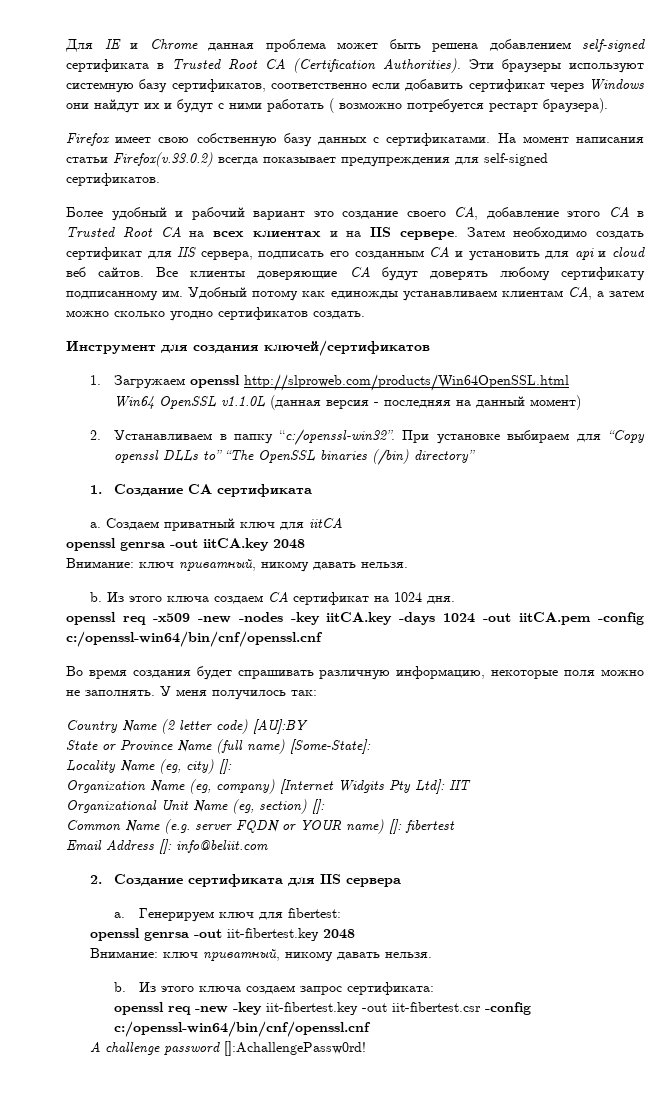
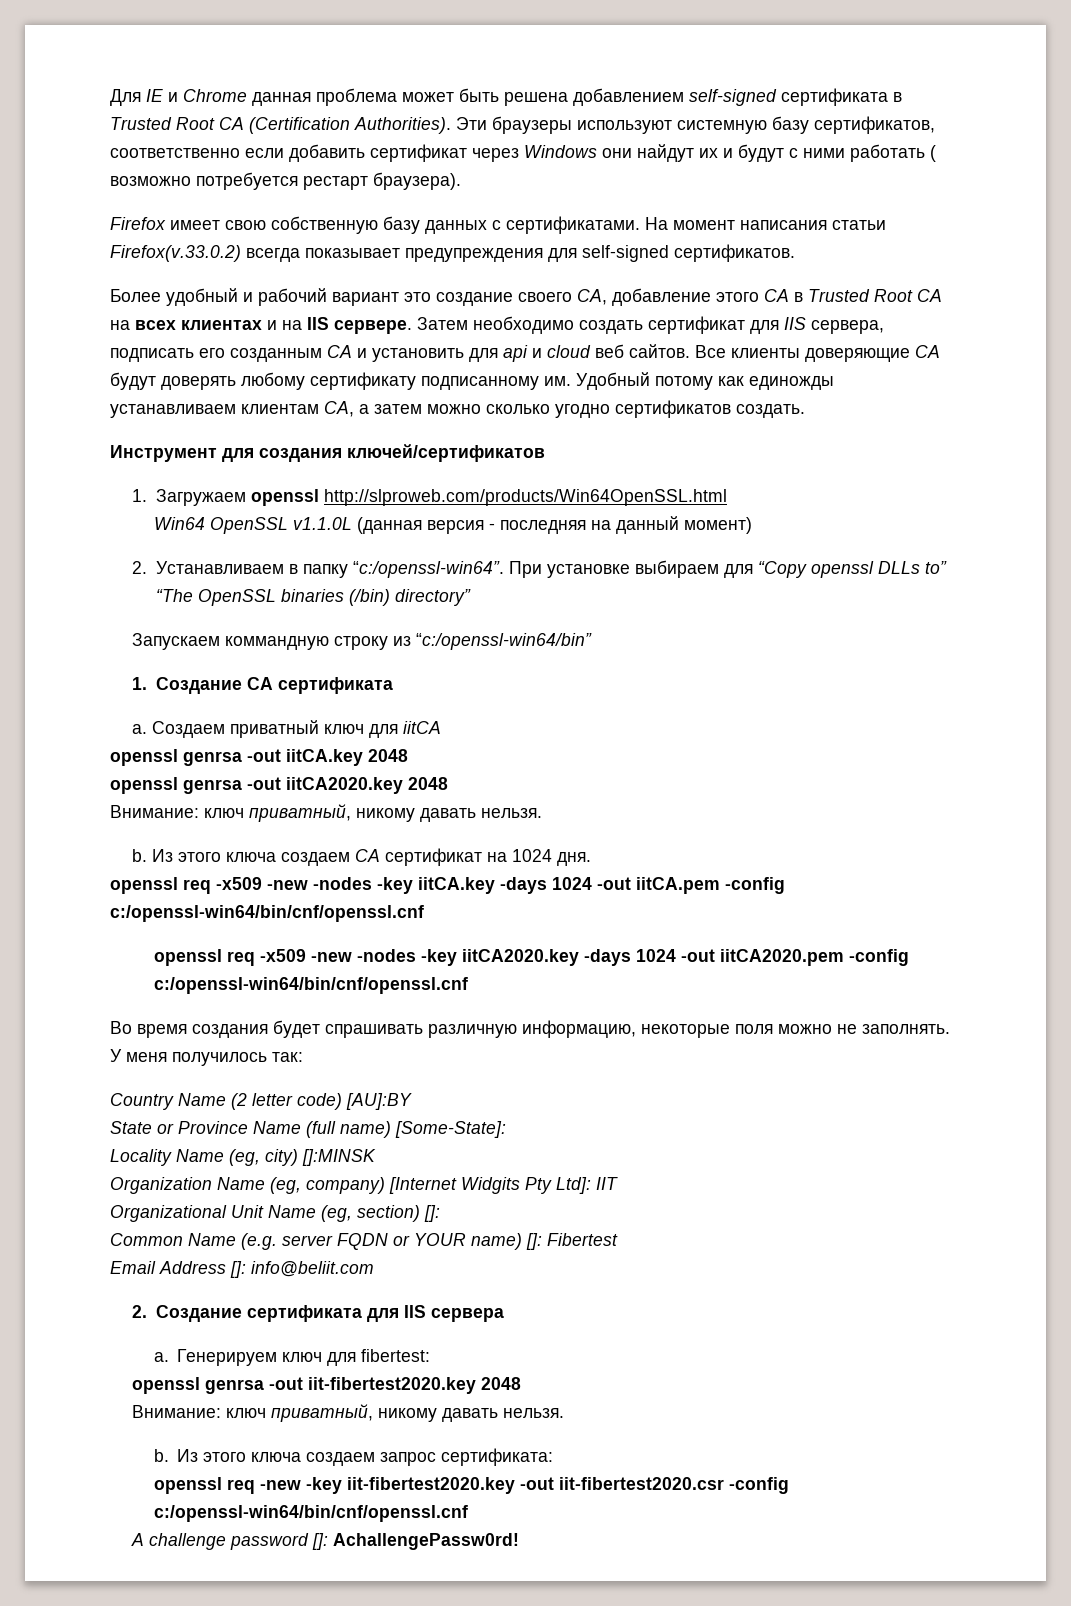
- 2. Устанавливаем в папку “c:/openssl-win32”.
+ 2. Устанавливаем в папку “c:/openssl-win64”.
+ Запускаем коммандную строку из “c:/openssl-win64/bin”
+ openssl genrsa -out iitCA2020.key 2048
+ openssl req -x509 -new -nodes -key iitCA2020.key -days 1024 -out iitCA2020.pem -config c:/openssl-win64/bin/cnf/openssl.cnf
- Locality Name (eg, city) []:
+ Locality Name (eg, city) []:MINSK
- Common Name (e.g. server FQDN or YOUR name) []: fibertest
+ Common Name (e.g. server FQDN or YOUR name) []: Fibertest
- openssl genrsa -out iit-fibertest.key 2048
+ openssl genrsa -out iit-fibertest2020.key 2048
- openssl req -new -key iit-fibertest.key -out iit-fibertest.csr -config c:/openssl-win64/bin/cnf/openssl.cnf
+ openssl req -new -key iit-fibertest2020.key -out iit-fibertest2020.csr -config c:/openssl-win64/bin/cnf/openssl.cnf
- A challenge password []:AchallengePassw0rd!
+ A challenge password []: AchallengePassw0rd!

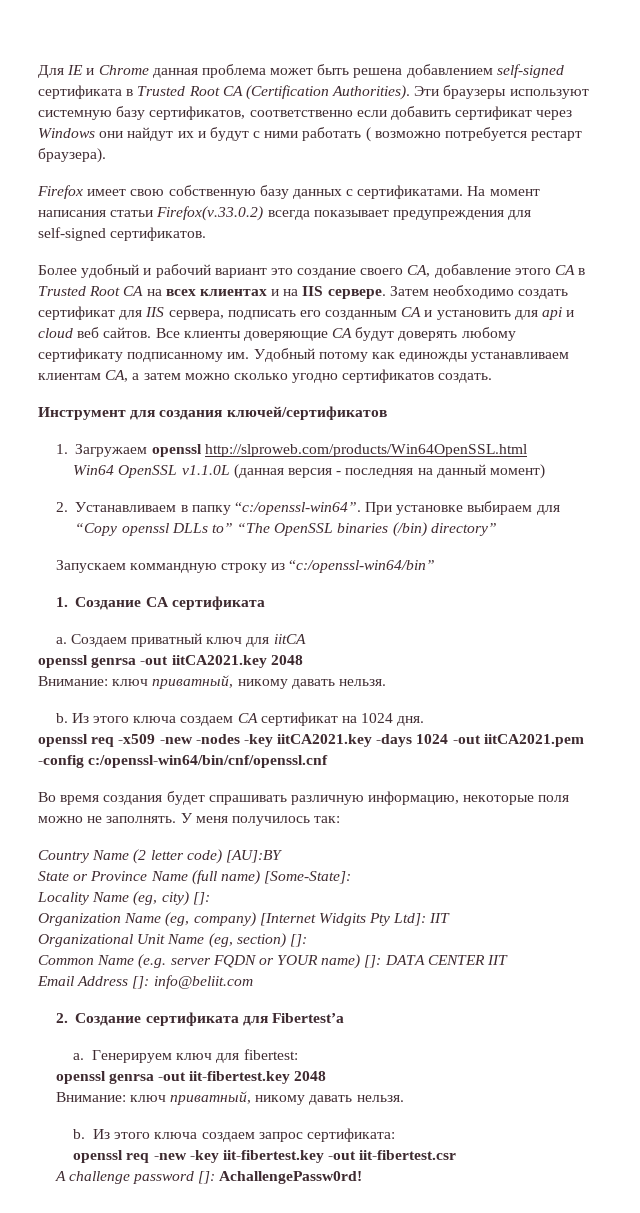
- openssl genrsa -out iitCA.key 2048
- openssl genrsa -out iitCA2020.key 2048
+ openssl genrsa -out iitCA2021.key 2048
- openssl req -x509 -new -nodes -key iitCA.key -days 1024 -out iitCA.pem -config c:/openssl-win64/bin/cnf/openssl.cnf
- openssl req -x509 -new -nodes -key iitCA2020.key -days 1024 -out iitCA2020.pem -config c:/openssl-win64/bin/cnf/openssl.cnf
+ openssl req -x509 -new -nodes -key iitCA2021.key -days 1024 -out iitCA2021.pem -config c:/openssl-win64/bin/cnf/openssl.cnf
- Locality Name (eg, city) []:MINSK
+ Locality Name (eg, city) []:
- Common Name (e.g. server FQDN or YOUR name) []: Fibertest
+ Common Name (e.g. server FQDN or YOUR name) []: DATA CENTER IIT
- 2. Создание сертификата для IIS сервера
+ 2. Создание сертификата для Fibertest’a
- openssl genrsa -out iit-fibertest2020.key 2048
+ openssl genrsa -out iit-fibertest.key 2048
- openssl req -new -key iit-fibertest2020.key -out iit-fibertest2020.csr -config c:/openssl-win64/bin/cnf/openssl.cnf
+ openssl req -new -key iit-fibertest.key -out iit-fibertest.csr

